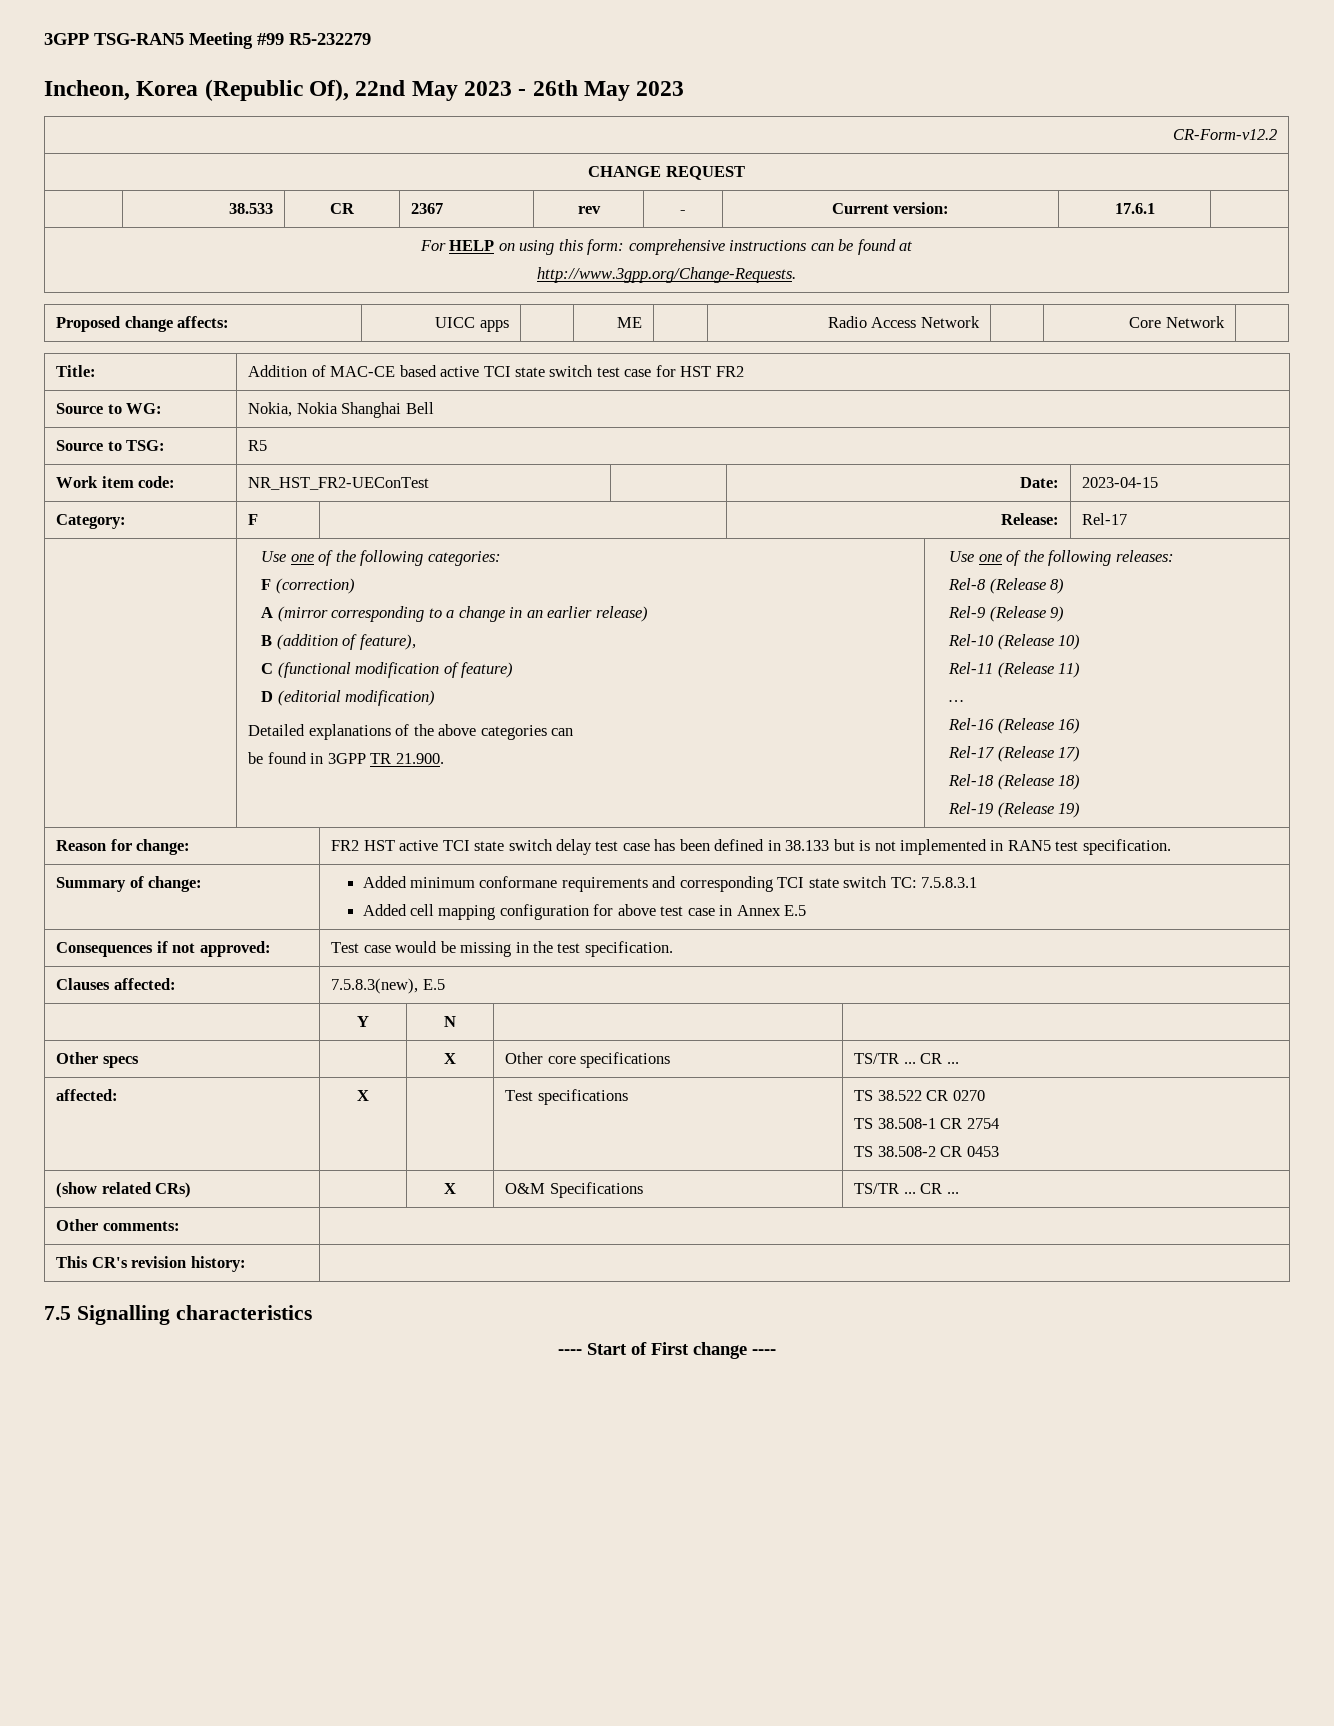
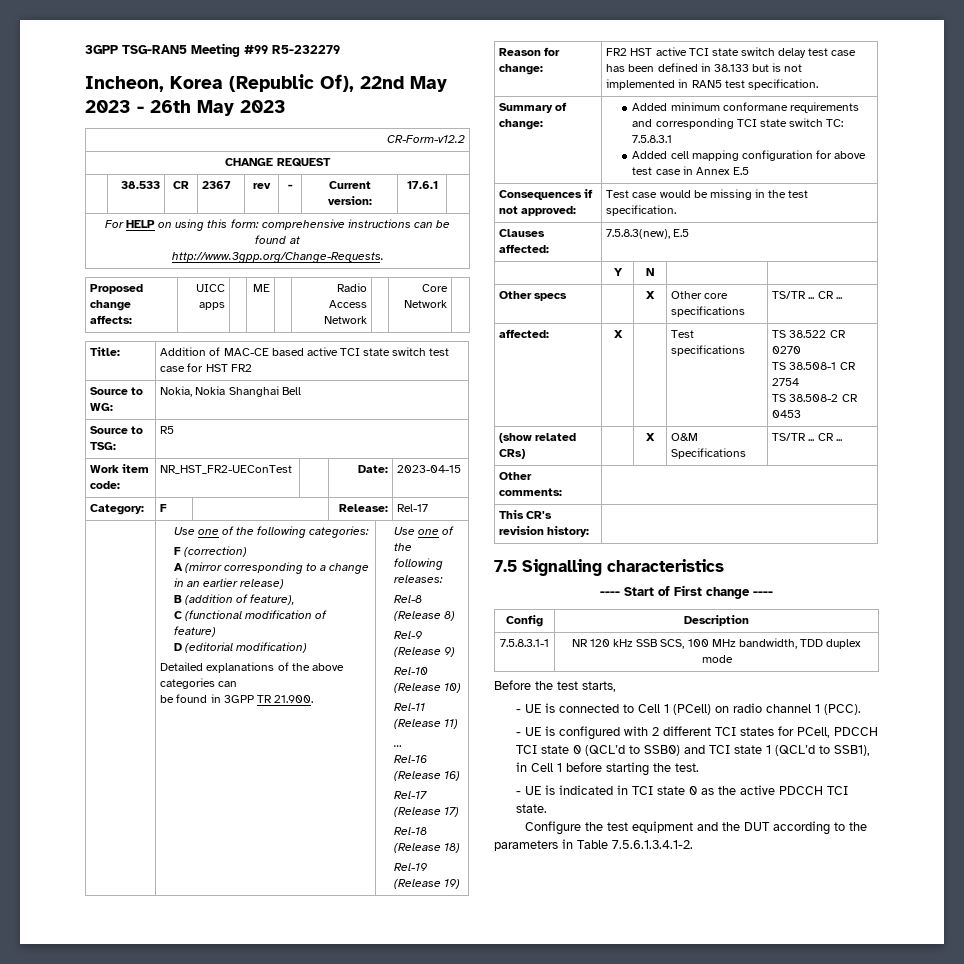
+ Config | Description
+ 7.5.8.3.1-1 | NR 120 kHz SSB SCS, 100 MHz bandwidth, TDD duplex mode
+ Before the test starts,
+ - UE is connected to Cell 1 (PCell) on radio channel 1 (PCC).
+ - UE is configured with 2 different TCI states for PCell, PDCCH TCI state 0 (QCL’d to SSB0) and TCI state 1 (QCL’d to SSB1), in Cell 1 before starting the test.
+ - UE is indicated in TCI state 0 as the active PDCCH TCI state.
+ Configure the test equipment and the DUT according to the parameters in Table 7.5.6.1.3.4.1-2.

